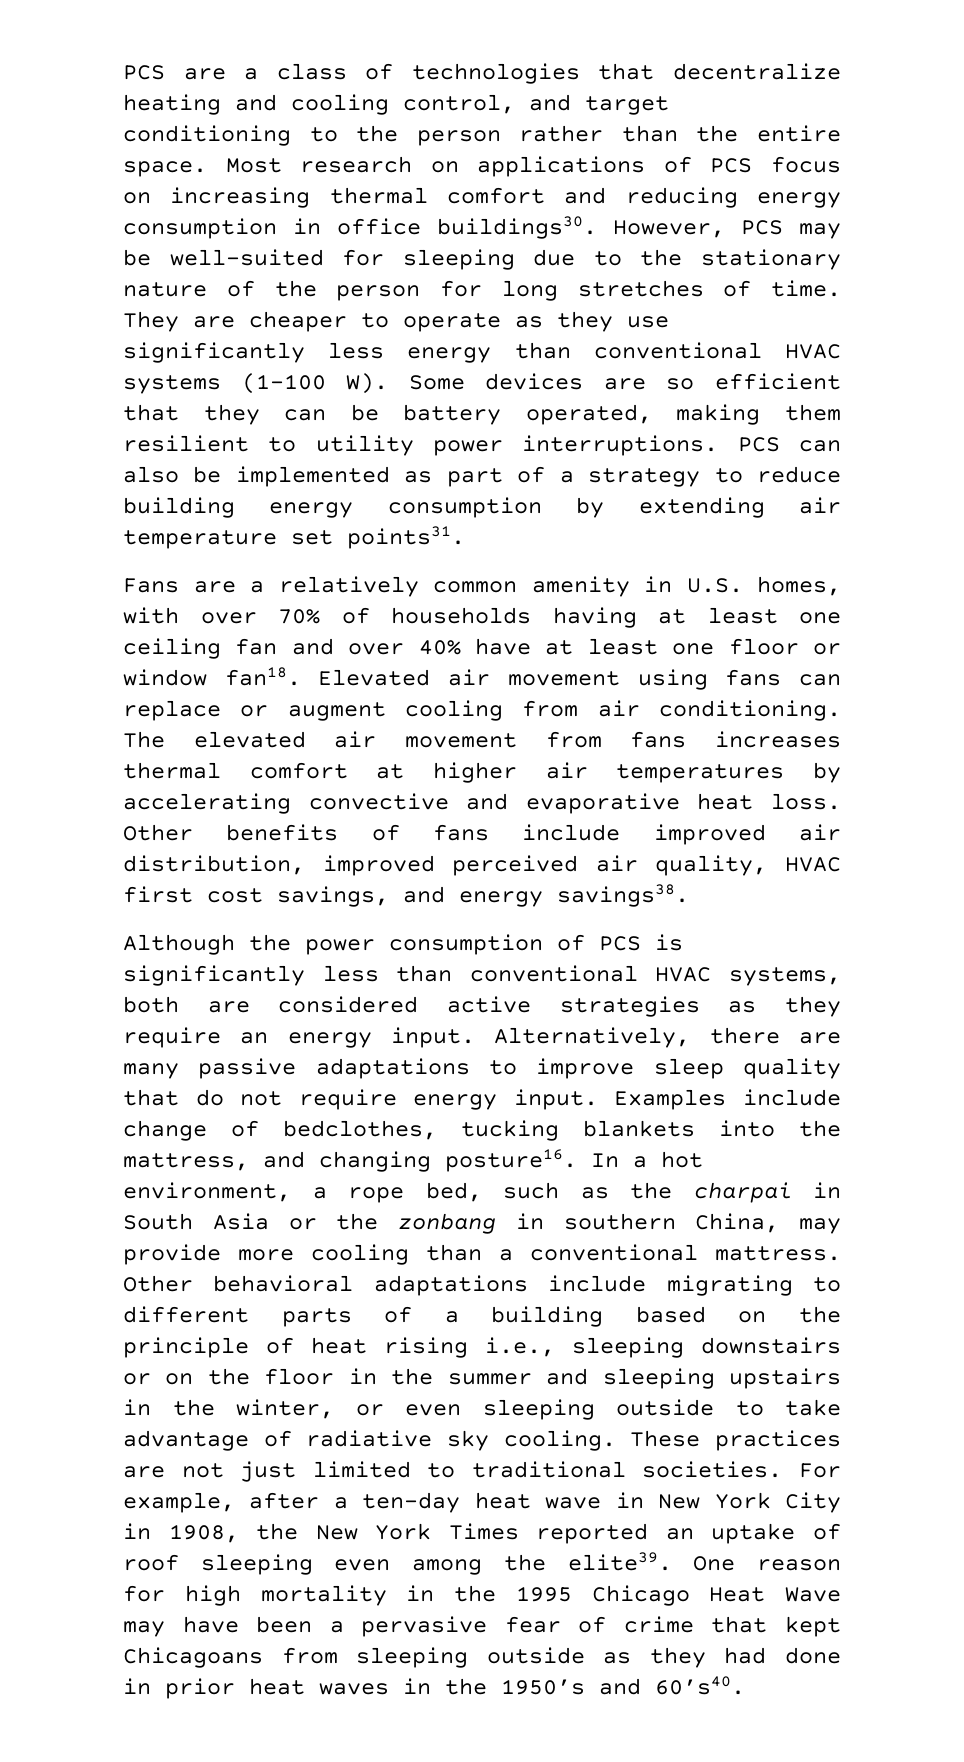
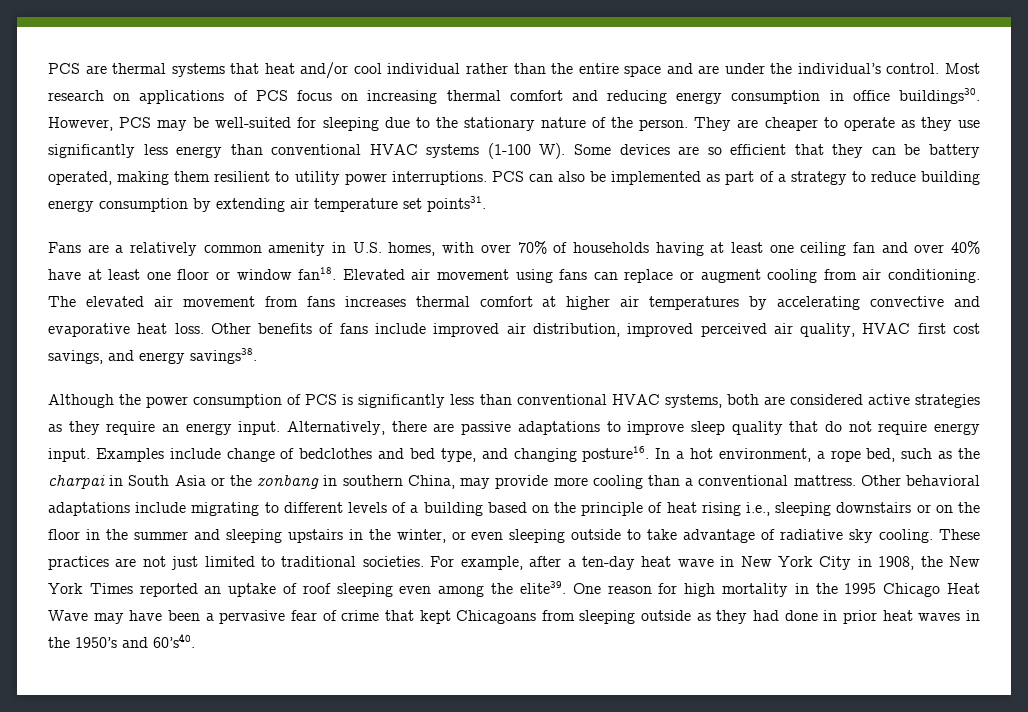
- PCS are a class of technologies that decentralize heating and cooling control, and target conditioning to the person rather than the entire space.
+ PCS are thermal systems that heat and/or cool individual rather than the entire space and are under the individual’s control.
- However, PCS may be well-suited for sleeping due to the stationary nature of the person for long stretches of time.
+ However, PCS may be well-suited for sleeping due to the stationary nature of the person.
- Alternatively, there are many passive adaptations to improve sleep quality that do not require energy input.
+ Alternatively, there are passive adaptations to improve sleep quality that do not require energy input.
- Examples include change of bedclothes, tucking blankets into the mattress, and changing posture16.
+ Examples include change of bedclothes and bed type, and changing posture16.
- Other behavioral adaptations include migrating to different parts of a building based on the principle of heat rising i.e., sleeping downstairs or on the floor in the summer and sleeping upstairs in the winter, or even sleeping outside to take advantage of radiative sky cooling.
+ Other behavioral adaptations include migrating to different levels of a building based on the principle of heat rising i.e., sleeping downstairs or on the floor in the summer and sleeping upstairs in the winter, or even sleeping outside to take advantage of radiative sky cooling.

